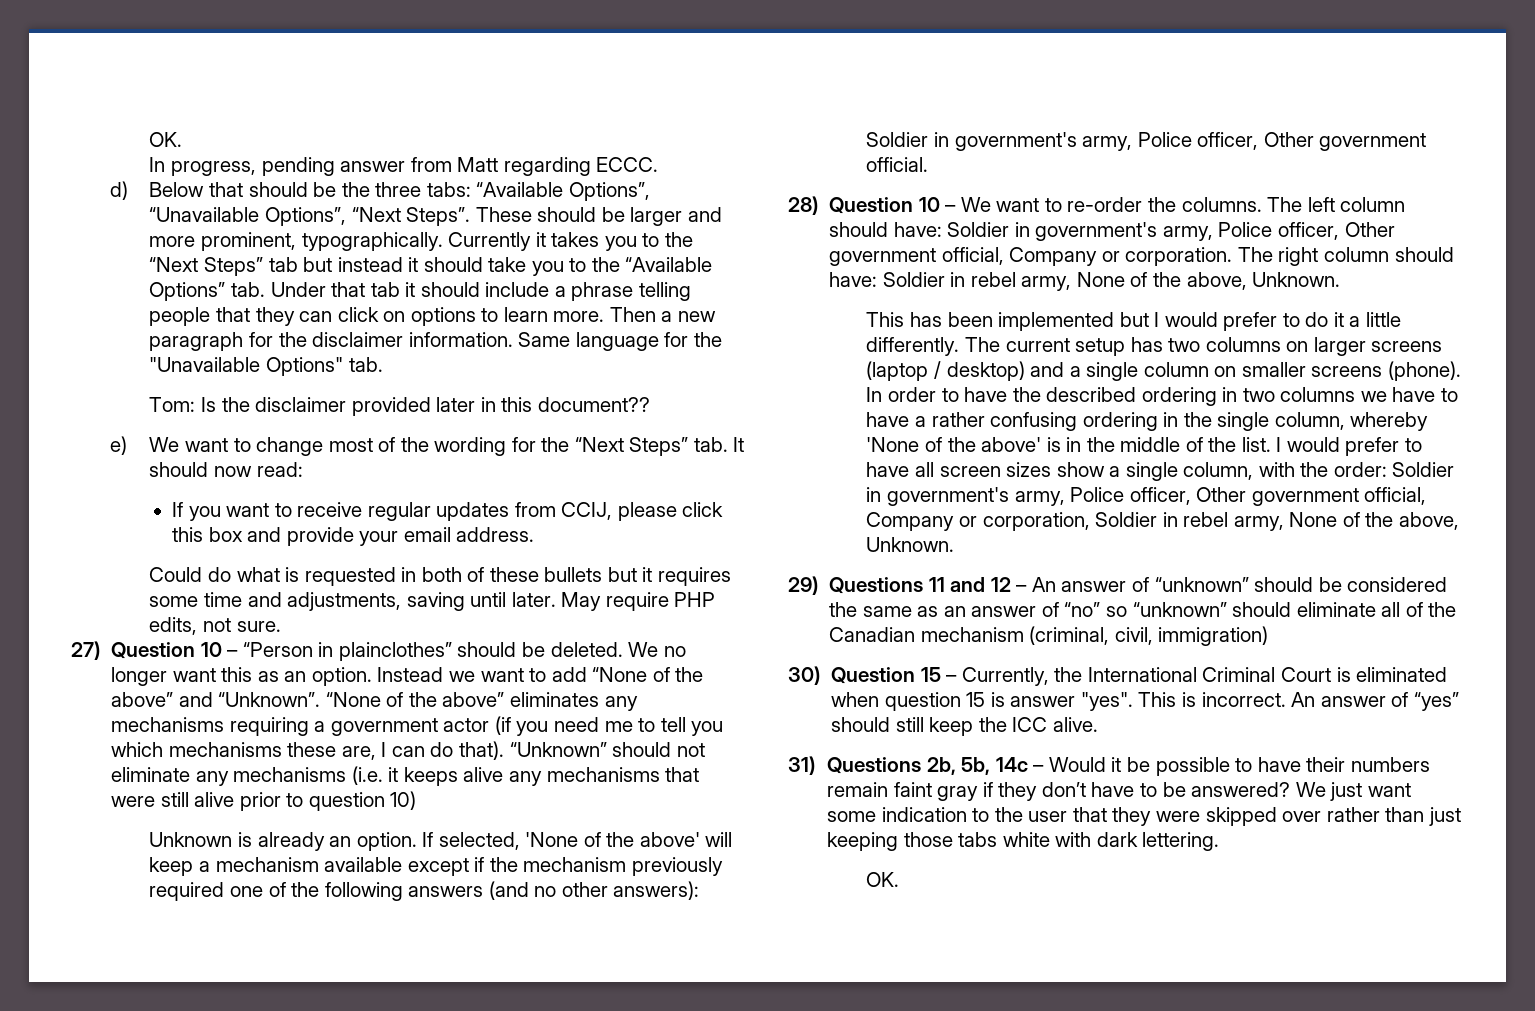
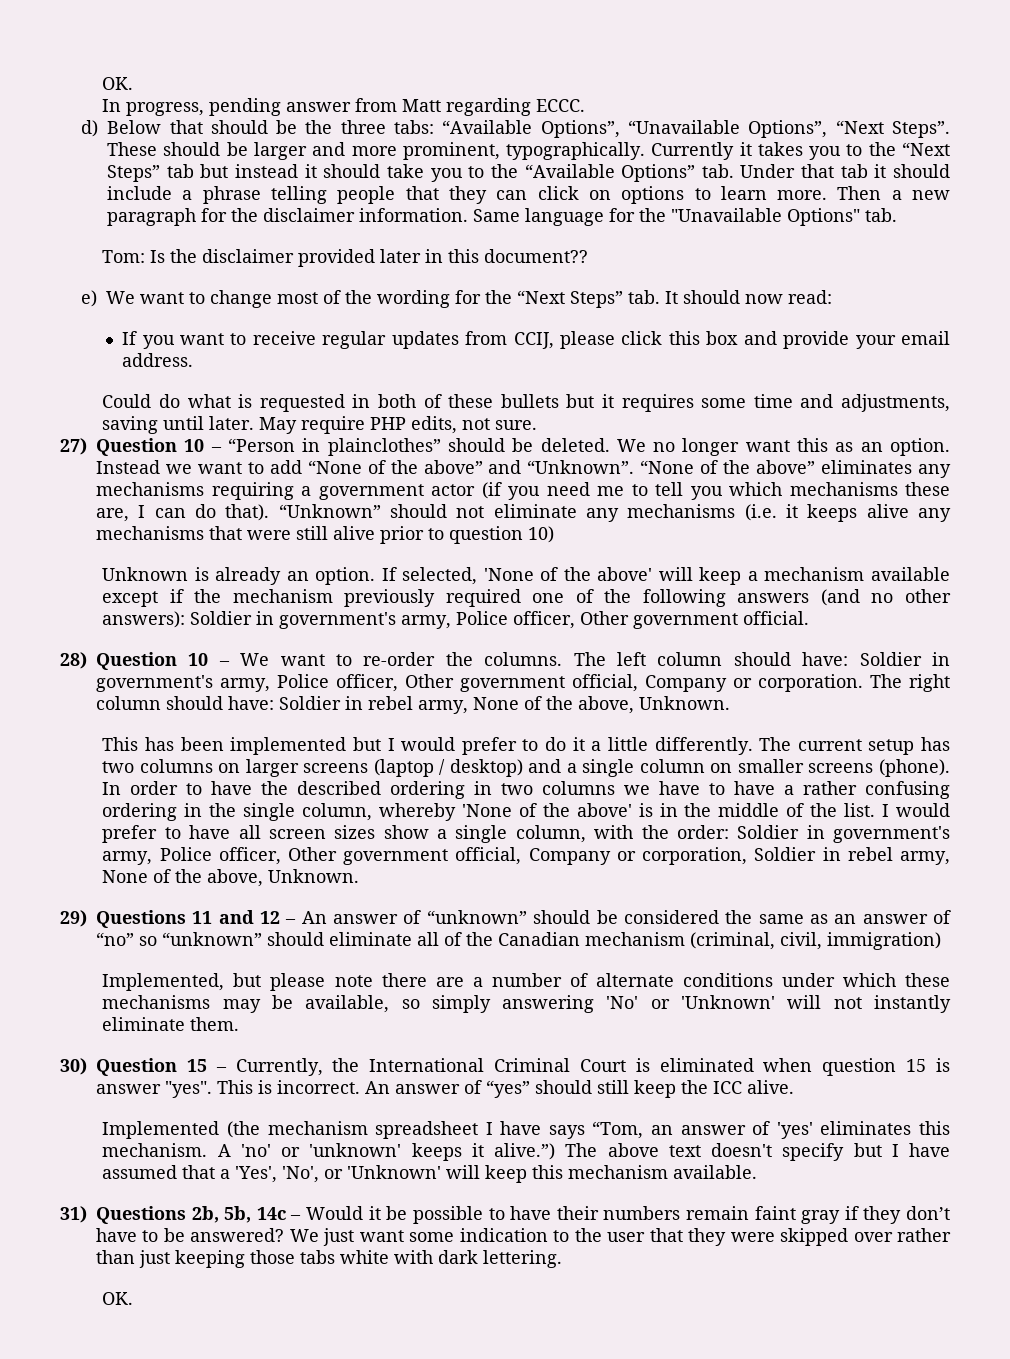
+ Implemented, but please note there are a number of alternate conditions under which these mechanisms may be available, so simply answering 'No' or 'Unknown' will not instantly eliminate them.
+ Implemented (the mechanism spreadsheet I have says “Tom, an answer of 'yes' eliminates this mechanism. A 'no' or 'unknown' keeps it alive.”) The above text doesn't specify but I have assumed that a 'Yes', 'No', or 'Unknown' will keep this mechanism available.

